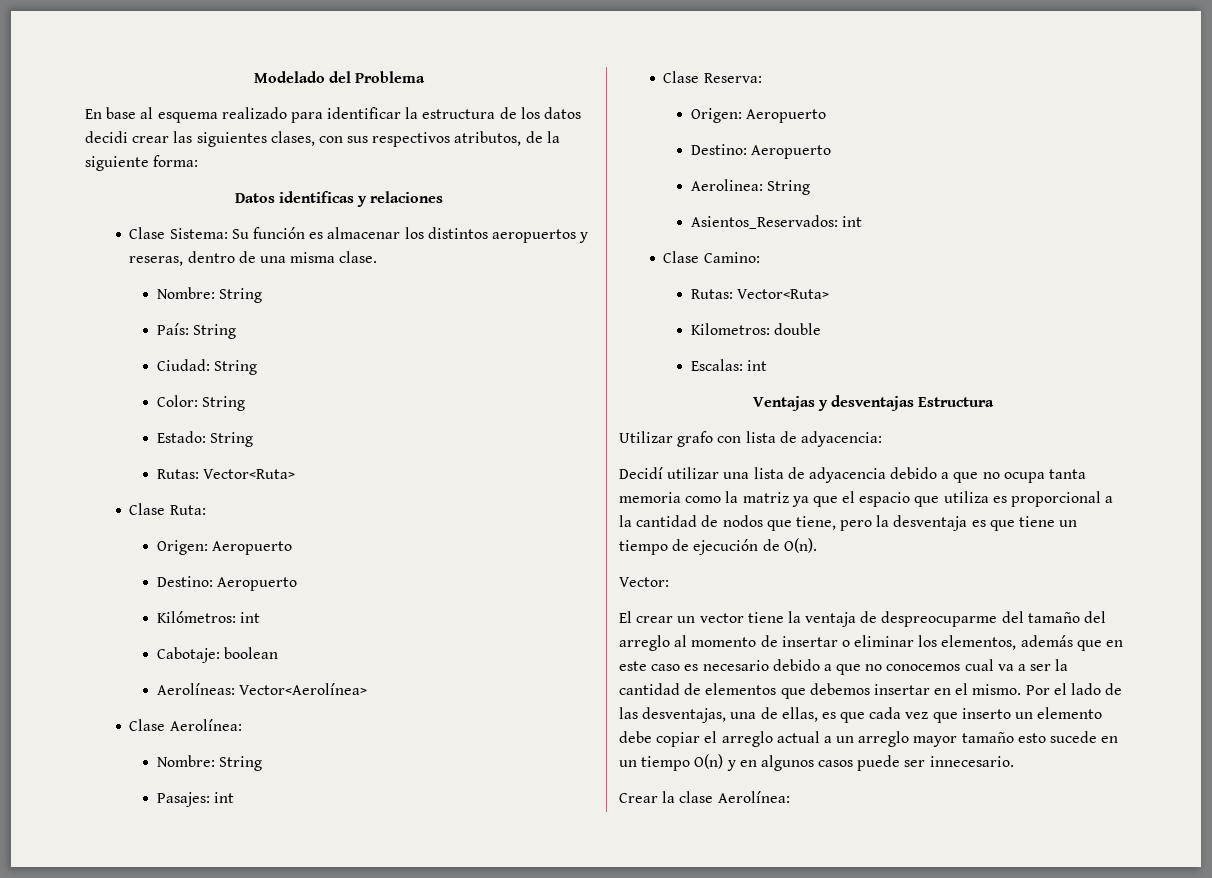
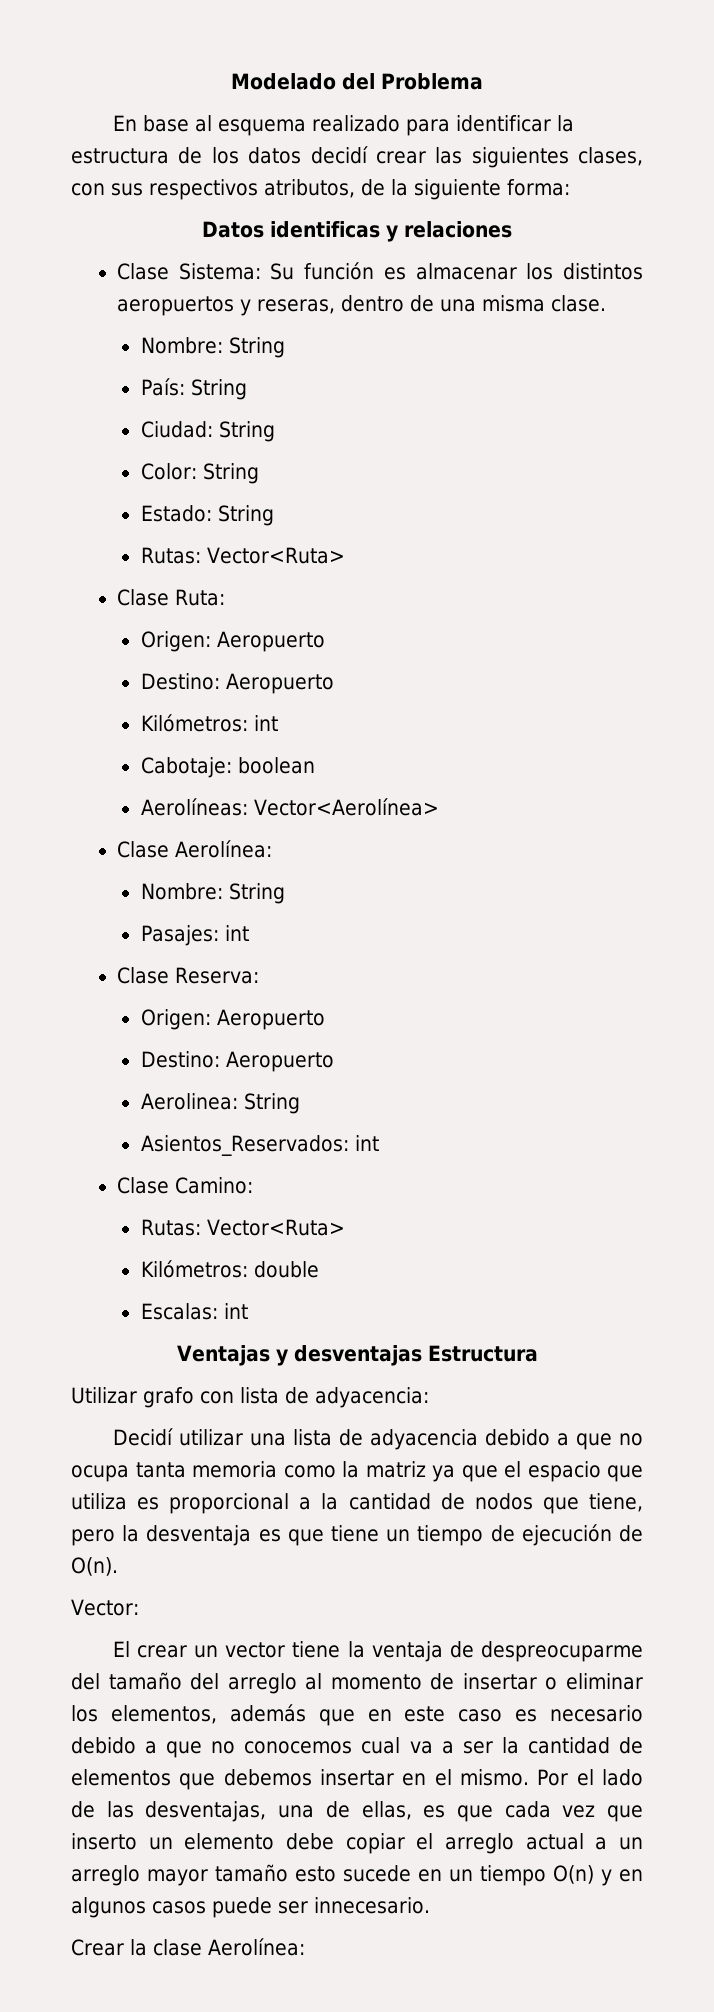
- En base al esquema realizado para identificar la estructura de los datos decidi crear las siguientes clases, con sus respectivos atributos, de la siguiente forma:
+ En base al esquema realizado para identificar la estructura de los datos decidí crear las siguientes clases, con sus respectivos atributos, de la siguiente forma:
- Kilometros: double
+ Kilómetros: double

